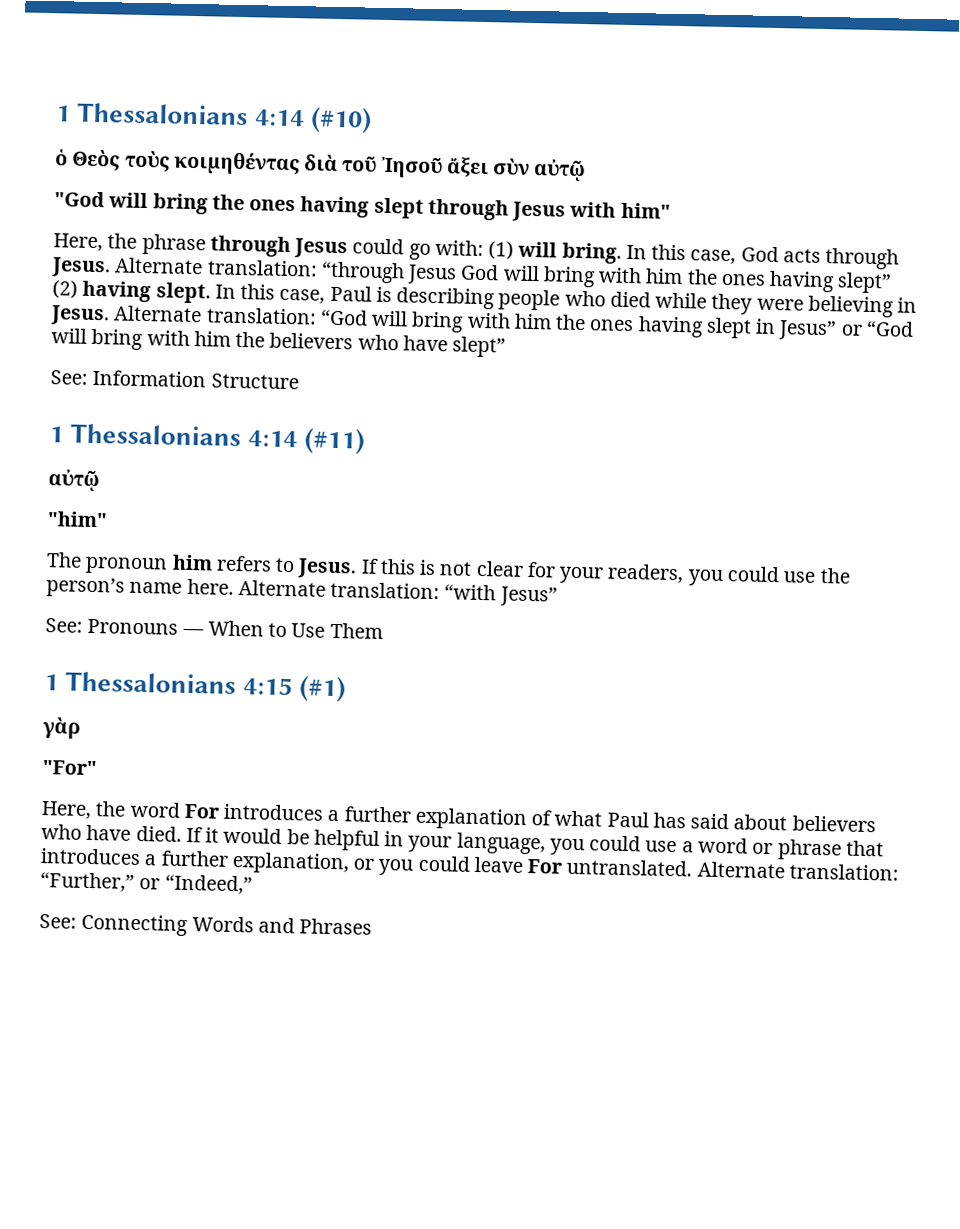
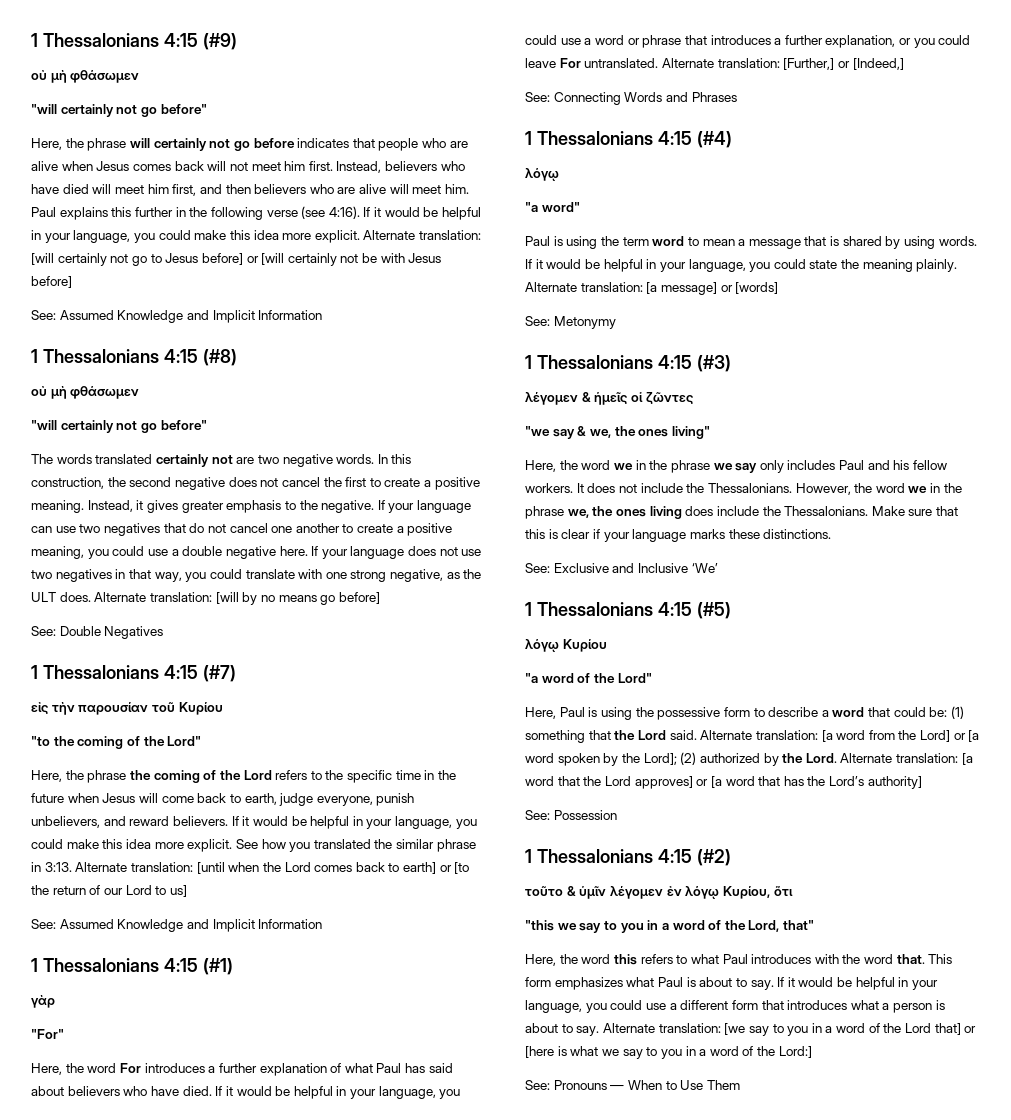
- 1 Thessalonians 4:14 (#10)
- ὁ Θεὸς τοὺς κοιμηθέντας διὰ τοῦ Ἰησοῦ ἄξει σὺν αὐτῷ
- "God will bring the ones having slept through Jesus with him"
- Here, the phrase through Jesus could go with: (1) will bring. In this case, God acts through Jesus. Alternate translation: “through Jesus God will bring with him the ones having slept” (2) having slept. In this case, Paul is describing people who died while they were believing in Jesus. Alternate translation: “God will bring with him the ones having slept in Jesus” or “God will bring with him the believers who have slept”
- See: Information Structure
- 1 Thessalonians 4:14 (#11)
- αὐτῷ
- "him"
- The pronoun him refers to Jesus. If this is not clear for your readers, you could use the person’s name here. Alternate translation: “with Jesus”
- See: Pronouns — When to Use Them
+ 1 Thessalonians 4:15 (#9)
+ οὐ μὴ φθάσωμεν
+ "will certainly not go before"
+ Here, the phrase will certainly not go before indicates that people who are alive when Jesus comes back will not meet him first. Instead, believers who have died will meet him first, and then believers who are alive will meet him. Paul explains this further in the following verse (see 4:16). If it would be helpful in your language, you could make this idea more explicit. Alternate translation: [will certainly not go to Jesus before] or [will certainly not be with Jesus before]
+ See: Assumed Knowledge and Implicit Information
+ 1 Thessalonians 4:15 (#8)
+ οὐ μὴ φθάσωμεν
+ "will certainly not go before"
+ The words translated certainly not are two negative words. In this construction, the second negative does not cancel the first to create a positive meaning. Instead, it gives greater emphasis to the negative. If your language can use two negatives that do not cancel one another to create a positive meaning, you could use a double negative here. If your language does not use two negatives in that way, you could translate with one strong negative, as the ULT does. Alternate translation: [will by no means go before]
+ See: Double Negatives
+ 1 Thessalonians 4:15 (#7)
+ εἰς τὴν παρουσίαν τοῦ Κυρίου
+ "to the coming of the Lord"
+ Here, the phrase the coming of the Lord refers to the specific time in the future when Jesus will come back to earth, judge everyone, punish unbelievers, and reward believers. If it would be helpful in your language, you could make this idea more explicit. See how you translated the similar phrase in 3:13. Alternate translation: [until when the Lord comes back to earth] or [to the return of our Lord to us]
+ See: Assumed Knowledge and Implicit Information
- Alternate translation: “Further,” or “Indeed,”
+ Alternate translation: [Further,] or [Indeed,]
+ 1 Thessalonians 4:15 (#4)
+ λόγῳ
+ "a word"
+ Paul is using the term word to mean a message that is shared by using words. If it would be helpful in your language, you could state the meaning plainly. Alternate translation: [a message] or [words]
+ See: Metonymy
+ 1 Thessalonians 4:15 (#3)
+ λέγομεν & ἡμεῖς οἱ ζῶντες
+ "we say & we, the ones living"
+ Here, the word we in the phrase we say only includes Paul and his fellow workers. It does not include the Thessalonians. However, the word we in the phrase we, the ones living does include the Thessalonians. Make sure that this is clear if your language marks these distinctions.
+ See: Exclusive and Inclusive ‘We’
+ 1 Thessalonians 4:15 (#5)
+ λόγῳ Κυρίου
+ "a word of the Lord"
+ Here, Paul is using the possessive form to describe a word that could be: (1) something that the Lord said. Alternate translation: [a word from the Lord] or [a word spoken by the Lord]; (2) authorized by the Lord. Alternate translation: [a word that the Lord approves] or [a word that has the Lord’s authority]
+ See: Possession
+ 1 Thessalonians 4:15 (#2)
+ τοῦτο & ὑμῖν λέγομεν ἐν λόγῳ Κυρίου, ὅτι
+ "this we say to you in a word of the Lord, that"
+ Here, the word this refers to what Paul introduces with the word that. This form emphasizes what Paul is about to say. If it would be helpful in your language, you could use a different form that introduces what a person is about to say. Alternate translation: [we say to you in a word of the Lord that] or [here is what we say to you in a word of the Lord:]
+ See: Pronouns — When to Use Them

